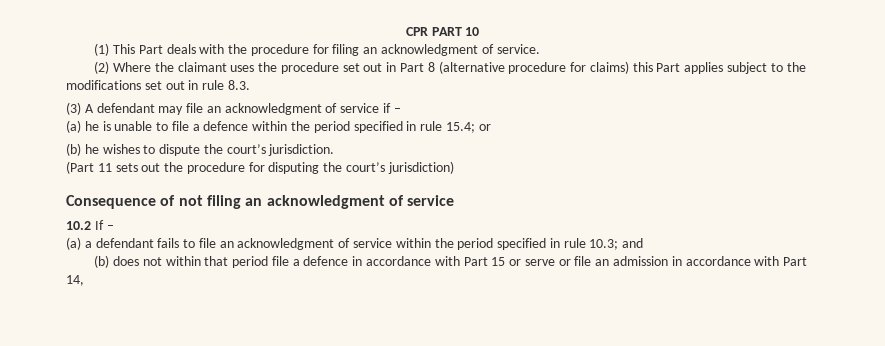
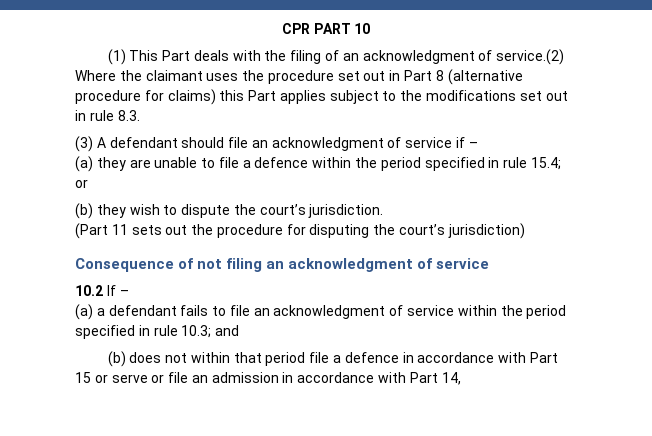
- (1) This Part deals with the procedure for filing an acknowledgment of service.
- (2) Where the claimant uses the procedure set out in Part 8 (alternative procedure for claims) this Part applies subject to the modifications set out in rule 8.3.
+ (1) This Part deals with the filing of an acknowledgment of service.(2) Where the claimant uses the procedure set out in Part 8 (alternative procedure for claims) this Part applies subject to the modifications set out in rule 8.3.
- (3) A defendant may file an acknowledgment of service if –
+ (3) A defendant should file an acknowledgment of service if –
- (a) he is unable to file a defence within the period specified in rule 15.4; or
+ (a) they are unable to file a defence within the period specified in rule 15.4; or
- (b) he wishes to dispute the court’s jurisdiction.
+ (b) they wish to dispute the court’s jurisdiction.

